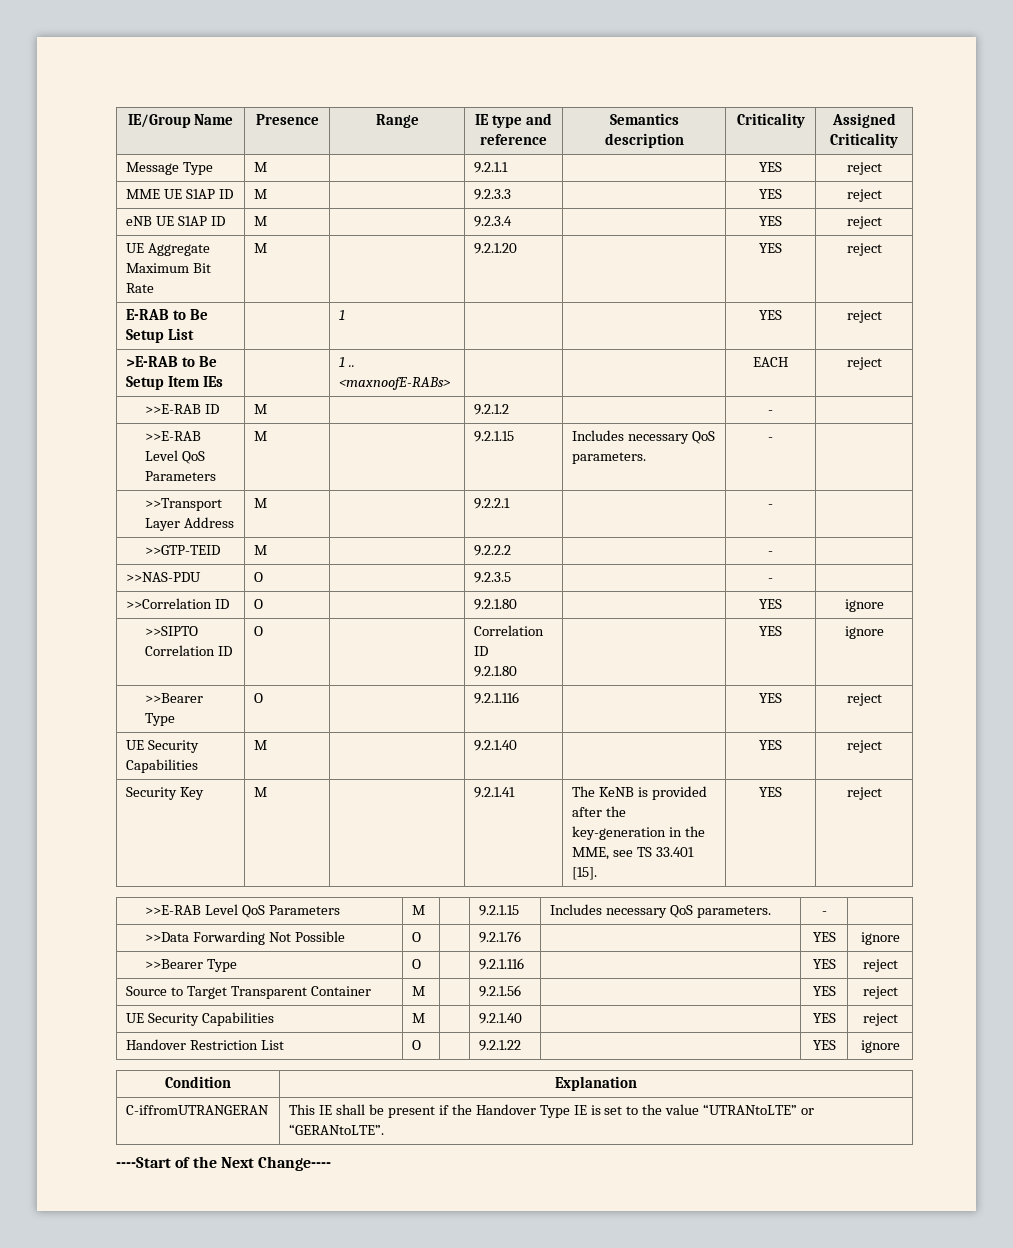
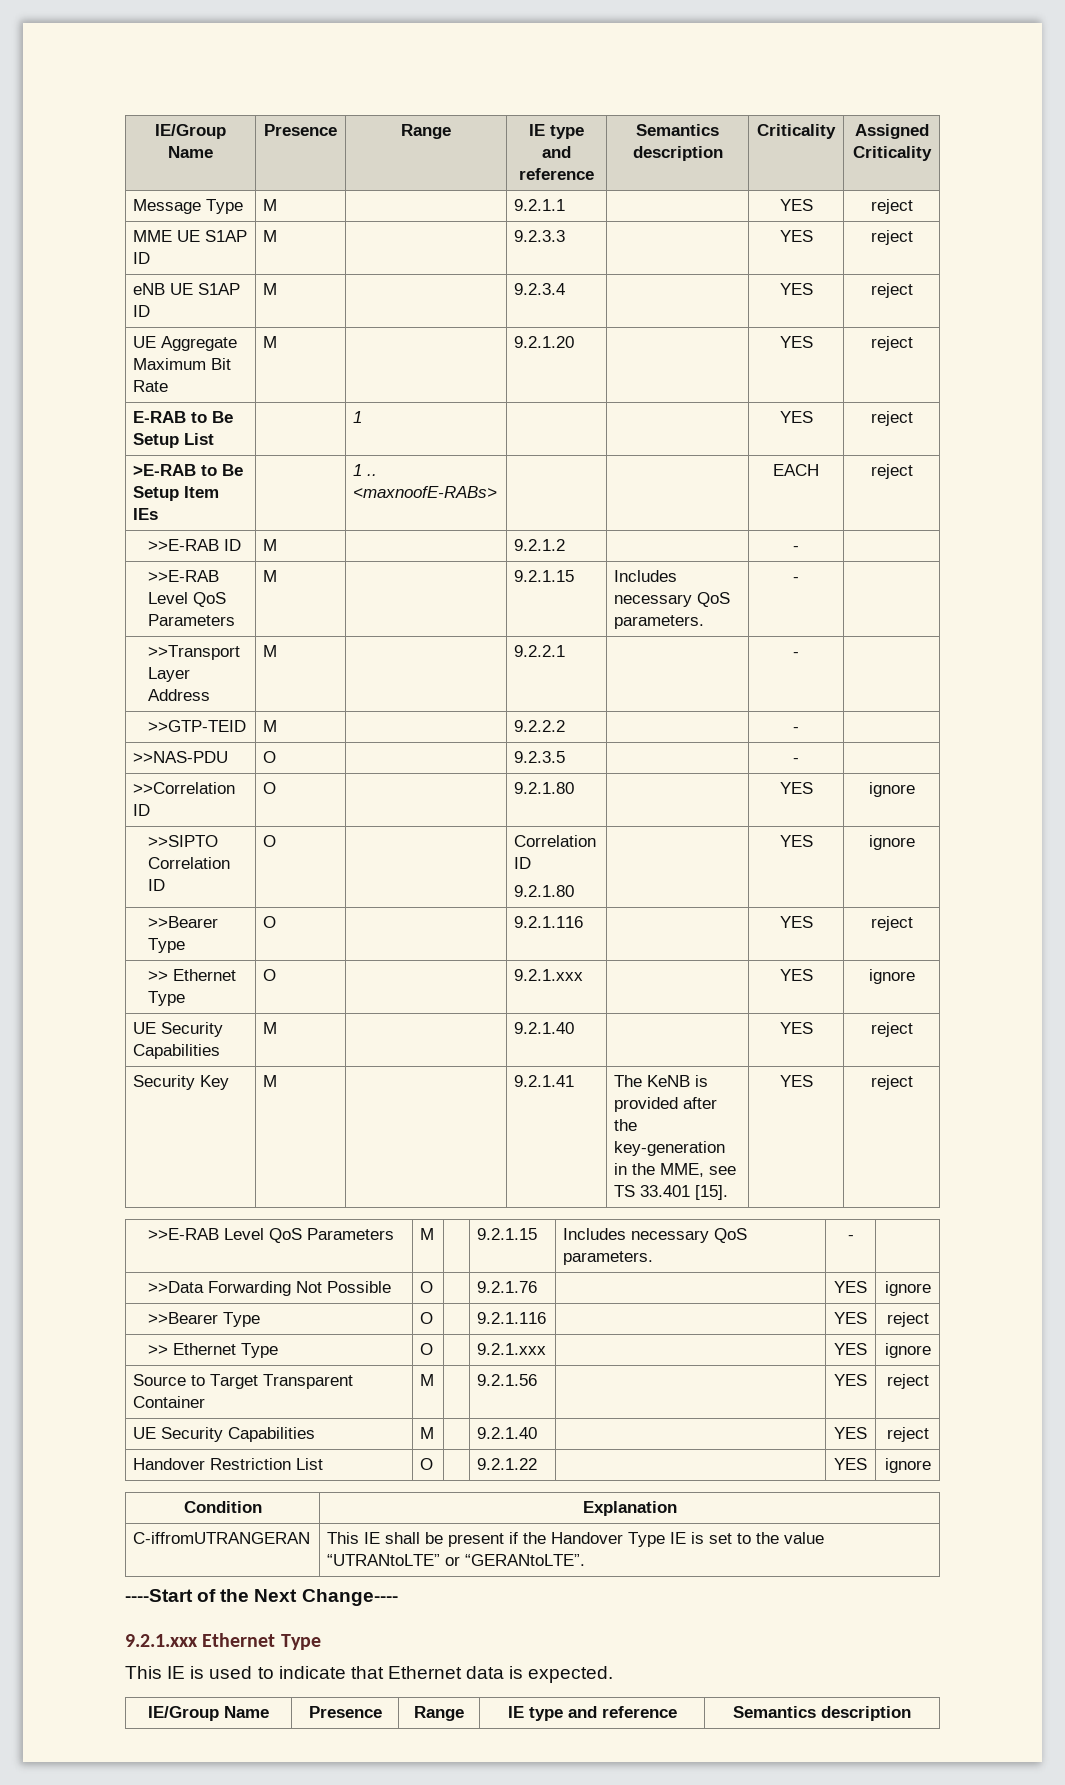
  >>SIPTO Correlation ID | O | | Correlation ID
  9.2.1.80 | | YES | ignore
  >>Bearer Type | O | | 9.2.1.116 | | YES | reject
+ >> Ethernet Type | O | | 9.2.1.xxx | | YES | ignore
  >>Data Forwarding Not Possible | O | | 9.2.1.76 | | YES | ignore
  >>Bearer Type | O | | 9.2.1.116 | | YES | reject
+ >> Ethernet Type | O | | 9.2.1.xxx | | YES | ignore
+ 9.2.1.xxx Ethernet Type
+ This IE is used to indicate that Ethernet data is expected.
+ IE/Group Name | Presence | Range | IE type and reference | Semantics description

